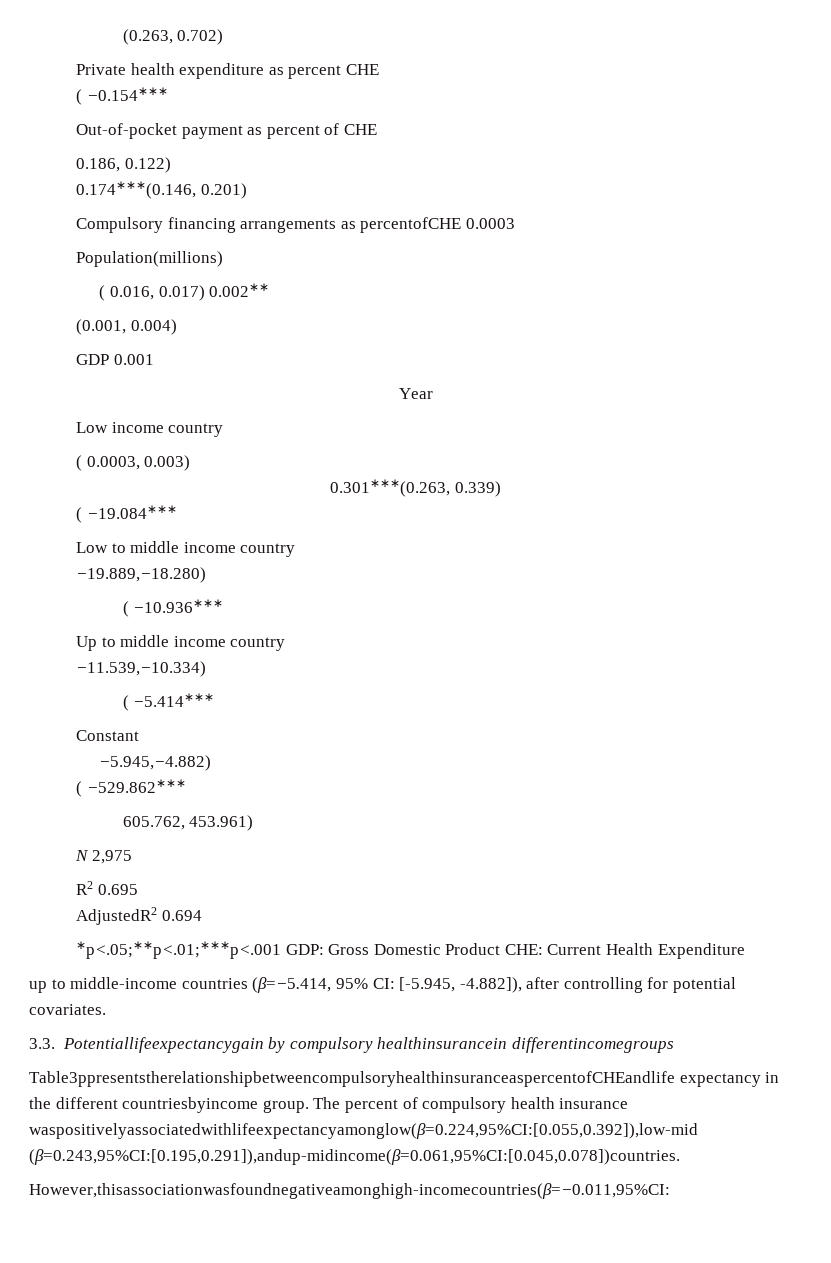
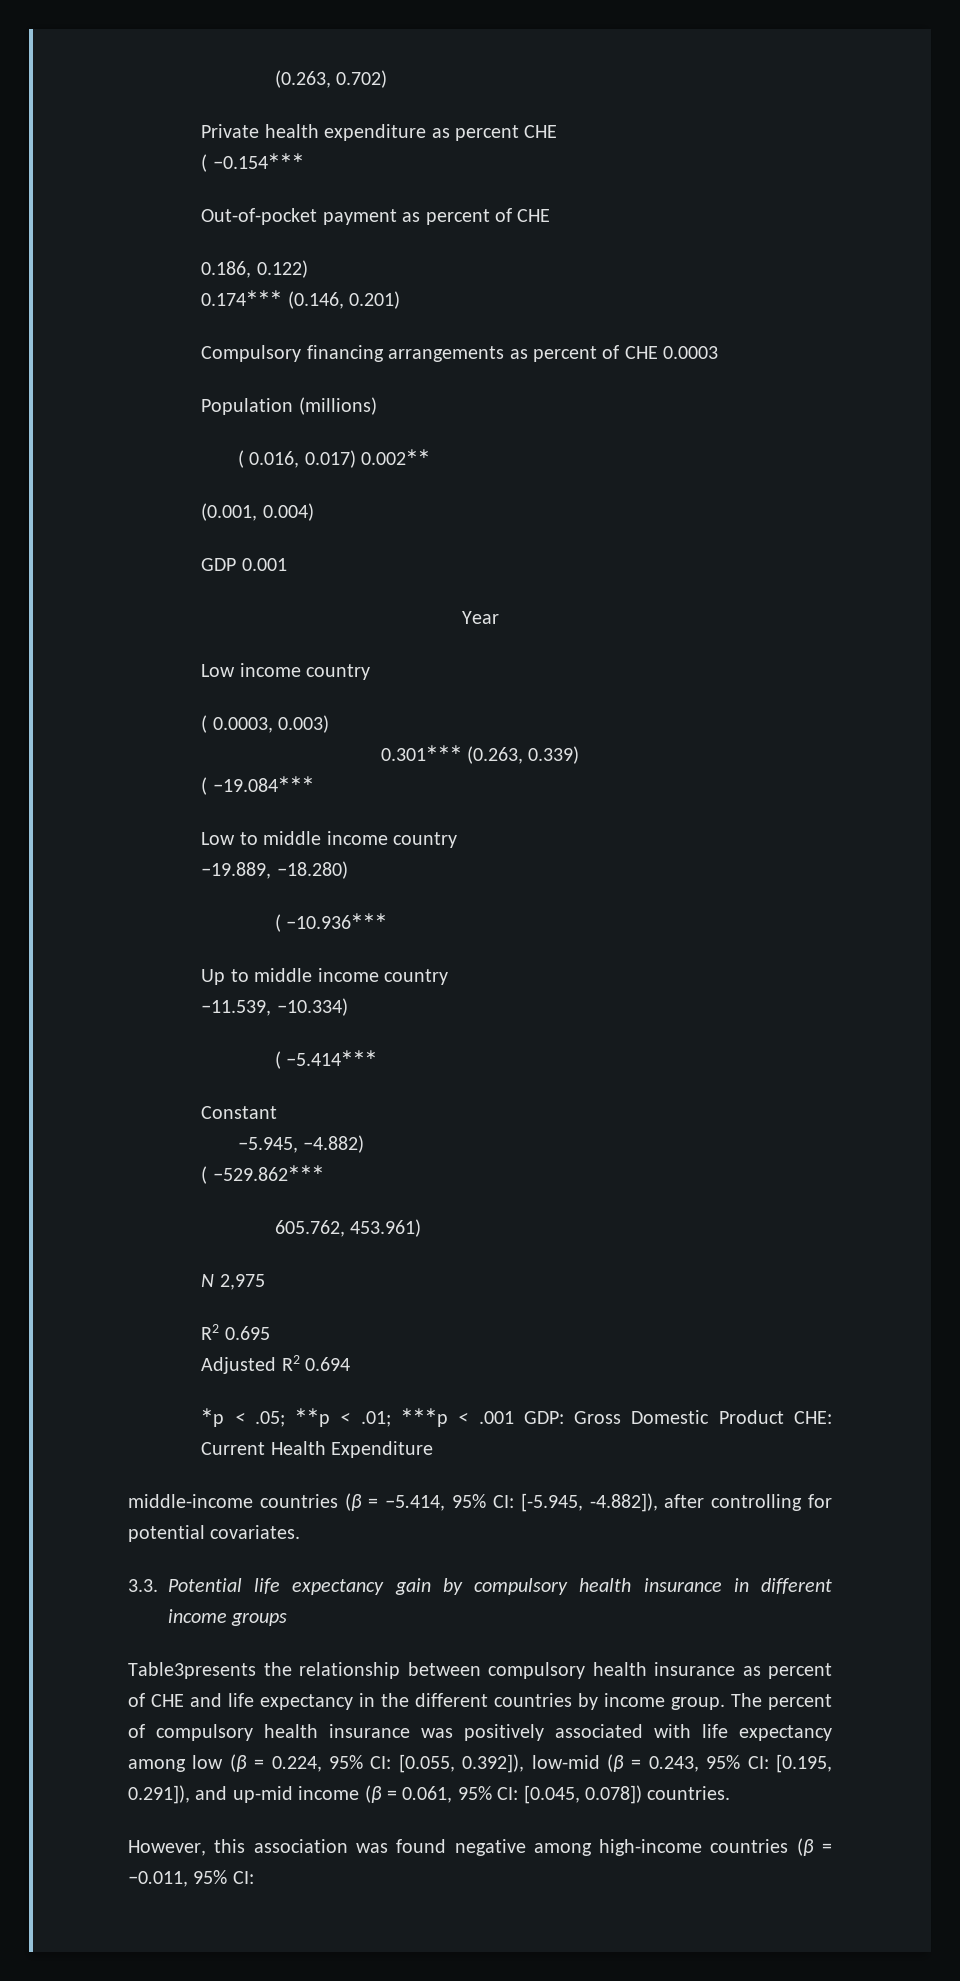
- 0.174∗∗∗(0.146, 0.201)
+ 0.174∗∗∗ (0.146, 0.201)
- Compulsory financing arrangements as percentofCHE 0.0003
+ Compulsory financing arrangements as percent of CHE 0.0003
- Population(millions)
+ Population (millions)
- 0.301∗∗∗(0.263, 0.339)
+ 0.301∗∗∗ (0.263, 0.339)
- −19.889,−18.280)
+ −19.889, −18.280)
- −11.539,−10.334)
+ −11.539, −10.334)
- −5.945,−4.882)
+ −5.945, −4.882)
- AdjustedR2 0.694
+ Adjusted R2 0.694
- ∗p<.05;∗∗p<.01;∗∗∗p<.001 GDP: Gross Domestic Product CHE: Current Health Expenditure
+ ∗p < .05; ∗∗p < .01; ∗∗∗p < .001 GDP: Gross Domestic Product CHE: Current Health Expenditure
- up to middle-income countries (β=−5.414, 95% CI: [-5.945, -4.882]), after controlling for potential covariates.
+ middle-income countries (β = −5.414, 95% CI: [-5.945, -4.882]), after controlling for potential covariates.
- 3.3. Potentiallifeexpectancygain by compulsory healthinsurancein differentincomegroups
- Table3ppresentstherelationshipbetweencompulsoryhealthinsuranceaspercentofCHEandlife expectancy in the different countriesbyincome group.
+ 3.3. Potential life expectancy gain by compulsory health insurance in different income groups
+ Table3presents the relationship between compulsory health insurance as percent of CHE and life expectancy in the different countries by income group.
- The percent of compulsory health insurance waspositivelyassociatedwithlifeexpectancyamonglow(β=0.224,95%CI:[0.055,0.392]),low-mid (β=0.243,95%CI:[0.195,0.291]),andup-midincome(β=0.061,95%CI:[0.045,0.078])countries.
- However,thisassociationwasfoundnegativeamonghigh-incomecountries(β=−0.011,95%CI:
+ The percent of compulsory health insurance was positively associated with life expectancy among low (β = 0.224, 95% CI: [0.055, 0.392]), low-mid (β = 0.243, 95% CI: [0.195, 0.291]), and up-mid income (β = 0.061, 95% CI: [0.045, 0.078]) countries.
+ However, this association was found negative among high-income countries (β = −0.011, 95% CI:

